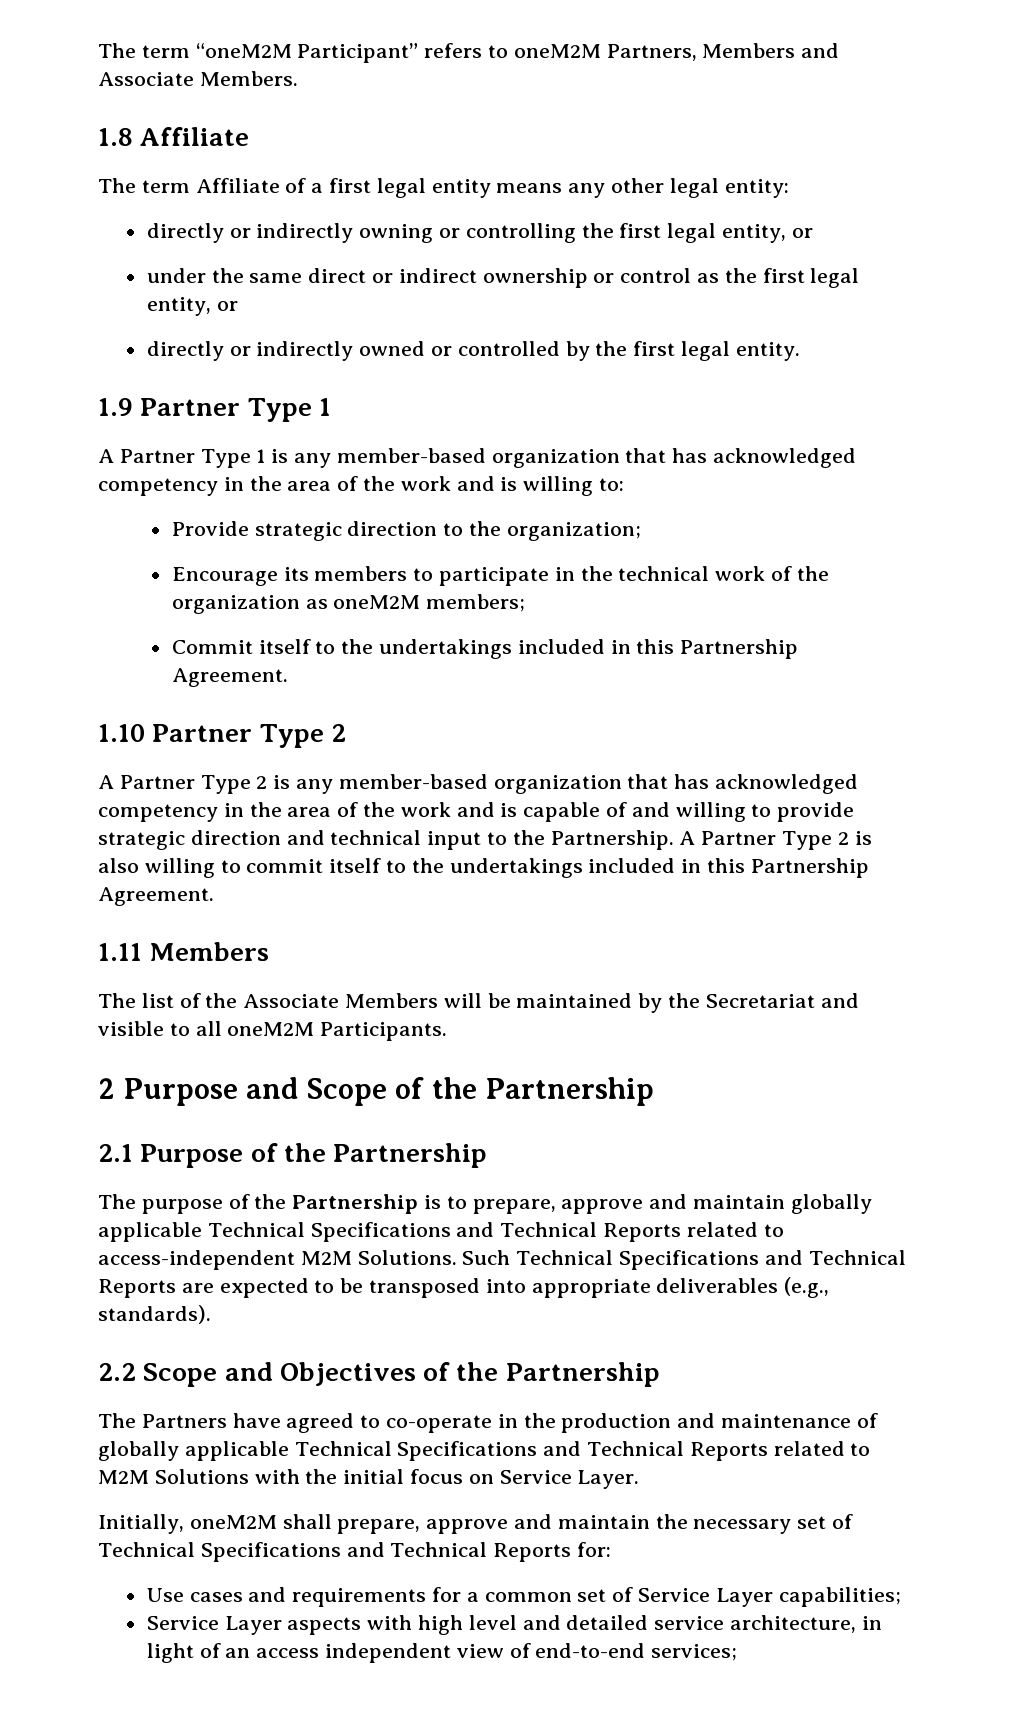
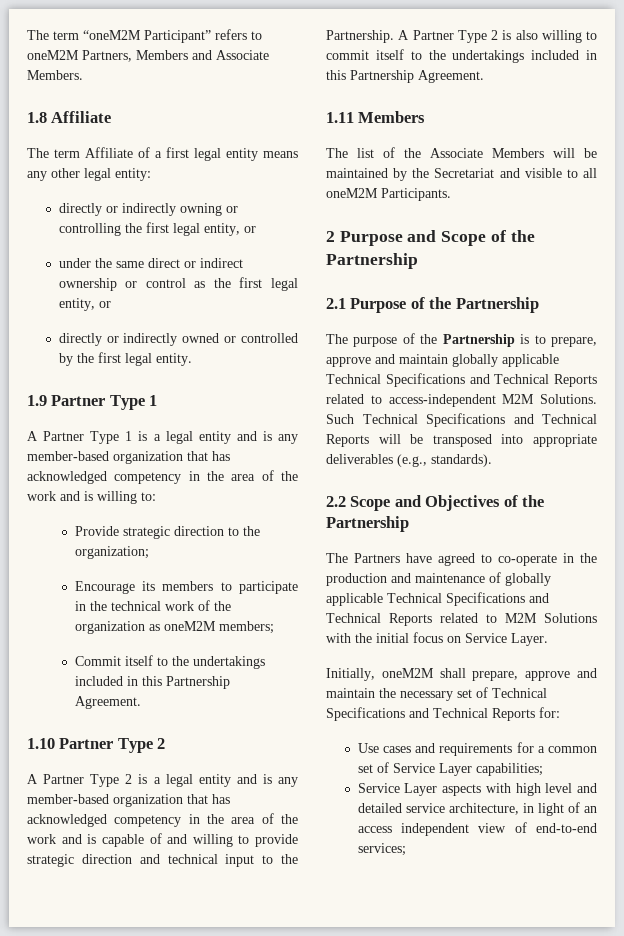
- A Partner Type 1 is any member-based organization that has acknowledged competency in the area of the work and is willing to:
+ A Partner Type 1 is a legal entity and is any member-based organization that has acknowledged competency in the area of the work and is willing to:
- A Partner Type 2 is any member-based organization that has acknowledged competency in the area of the work and is capable of and willing to provide strategic direction and technical input to the Partnership.
+ A Partner Type 2 is a legal entity and is any member-based organization that has acknowledged competency in the area of the work and is capable of and willing to provide strategic direction and technical input to the Partnership.
- Such Technical Specifications and Technical Reports are expected to be transposed into appropriate deliverables (e.g., standards).
+ Such Technical Specifications and Technical Reports will be transposed into appropriate deliverables (e.g., standards).

